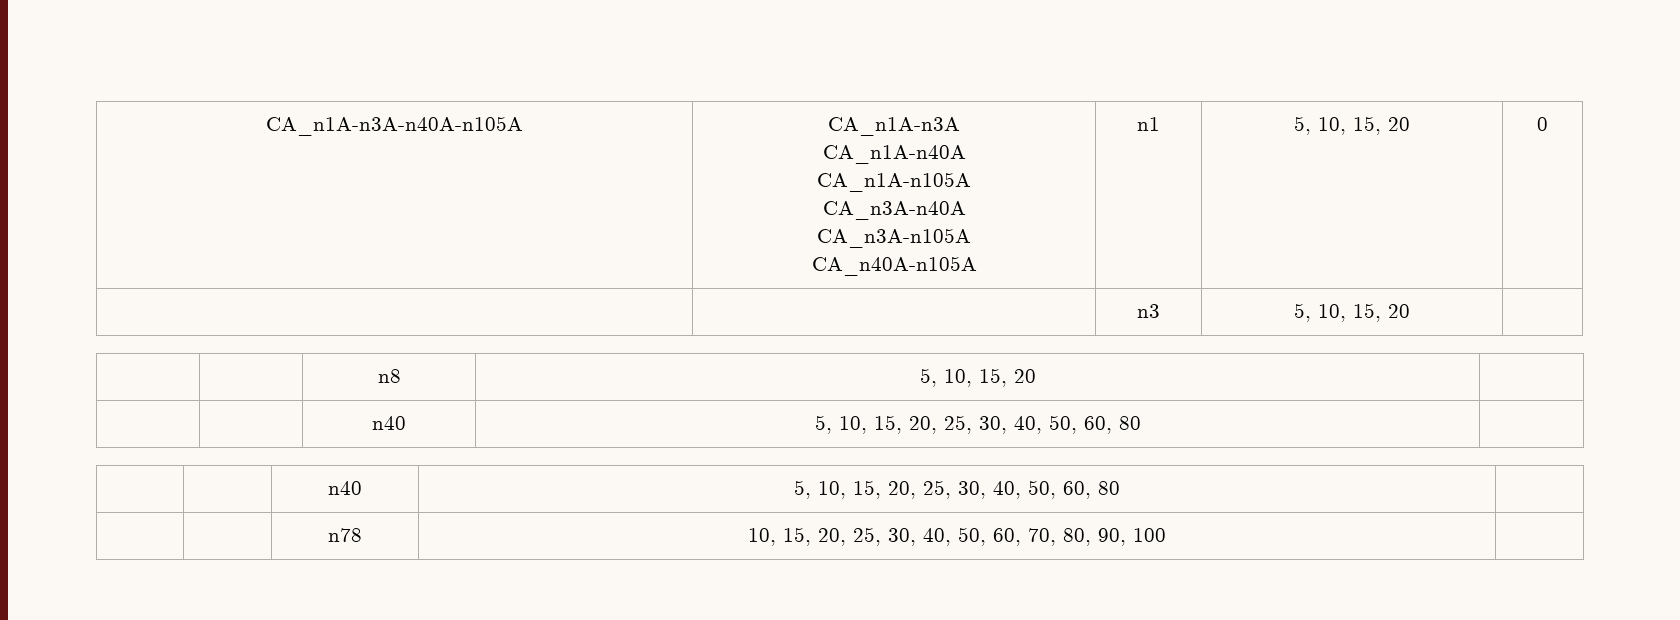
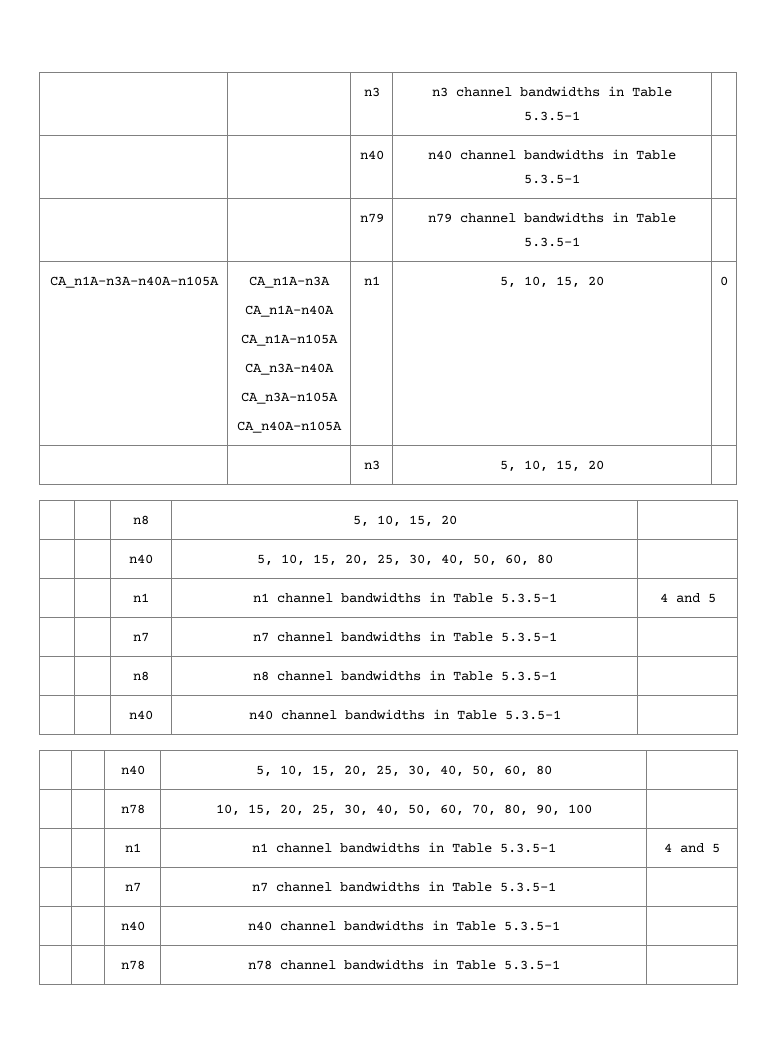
+ | | n3 | n3 channel bandwidths in Table 5.3.5-1 |
+ | | n40 | n40 channel bandwidths in Table 5.3.5-1 |
+ | | n79 | n79 channel bandwidths in Table 5.3.5-1 |
  | | n8 | 5, 10, 15, 20 |
  | | n40 | 5, 10, 15, 20, 25, 30, 40, 50, 60, 80 |
+ | | n1 | n1 channel bandwidths in Table 5.3.5-1 | 4 and 5
+ | | n7 | n7 channel bandwidths in Table 5.3.5-1 |
+ | | n8 | n8 channel bandwidths in Table 5.3.5-1 |
+ | | n40 | n40 channel bandwidths in Table 5.3.5-1 |
  | | n78 | 10, 15, 20, 25, 30, 40, 50, 60, 70, 80, 90, 100 |
+ | | n1 | n1 channel bandwidths in Table 5.3.5-1 | 4 and 5
+ | | n7 | n7 channel bandwidths in Table 5.3.5-1 |
+ | | n40 | n40 channel bandwidths in Table 5.3.5-1 |
+ | | n78 | n78 channel bandwidths in Table 5.3.5-1 |

